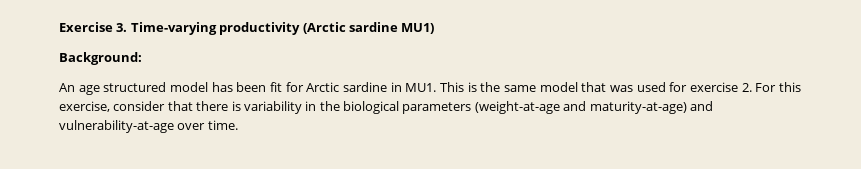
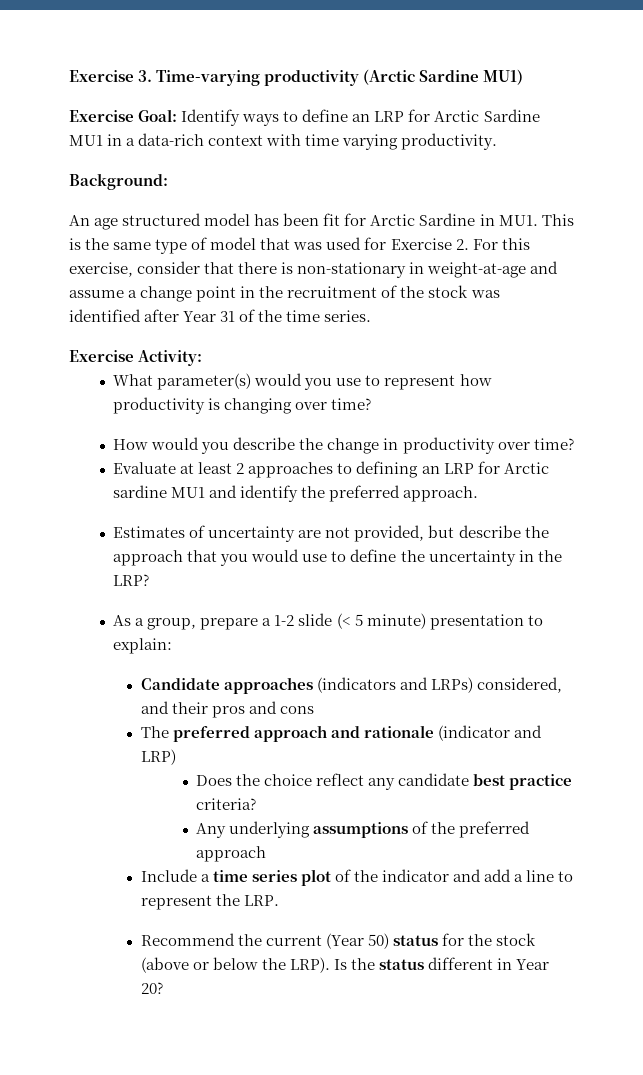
- Exercise 3. Time-varying productivity (Arctic sardine MU1)
+ Exercise 3. Time-varying productivity (Arctic Sardine MU1)
+ Exercise Goal: Identify ways to define an LRP for Arctic Sardine MU1 in a data-rich context with time varying productivity.
- An age structured model has been fit for Arctic sardine in MU1. This is the same model that was used for exercise 2. For this exercise, consider that there is variability in the biological parameters (weight-at-age and maturity-at-age) and vulnerability-at-age over time.
+ An age structured model has been fit for Arctic Sardine in MU1. This is the same type of model that was used for Exercise 2. For this exercise, consider that there is non-stationary in weight-at-age and assume a change point in the recruitment of the stock was identified after Year 31 of the time series.
+ Exercise Activity:
+ What parameter(s) would you use to represent how productivity is changing over time?
+ How would you describe the change in productivity over time?
+ Evaluate at least 2 approaches to defining an LRP for Arctic sardine MU1 and identify the preferred approach.
+ Estimates of uncertainty are not provided, but describe the approach that you would use to define the uncertainty in the LRP?
+ As a group, prepare a 1-2 slide (< 5 minute) presentation to explain:
+ Candidate approaches (indicators and LRPs) considered, and their pros and cons
+ The preferred approach and rationale (indicator and LRP)
+ Does the choice reflect any candidate best practice criteria?
+ Any underlying assumptions of the preferred approach
+ Include a time series plot of the indicator and add a line to represent the LRP.
+ Recommend the current (Year 50) status for the stock (above or below the LRP). Is the status different in Year 20?

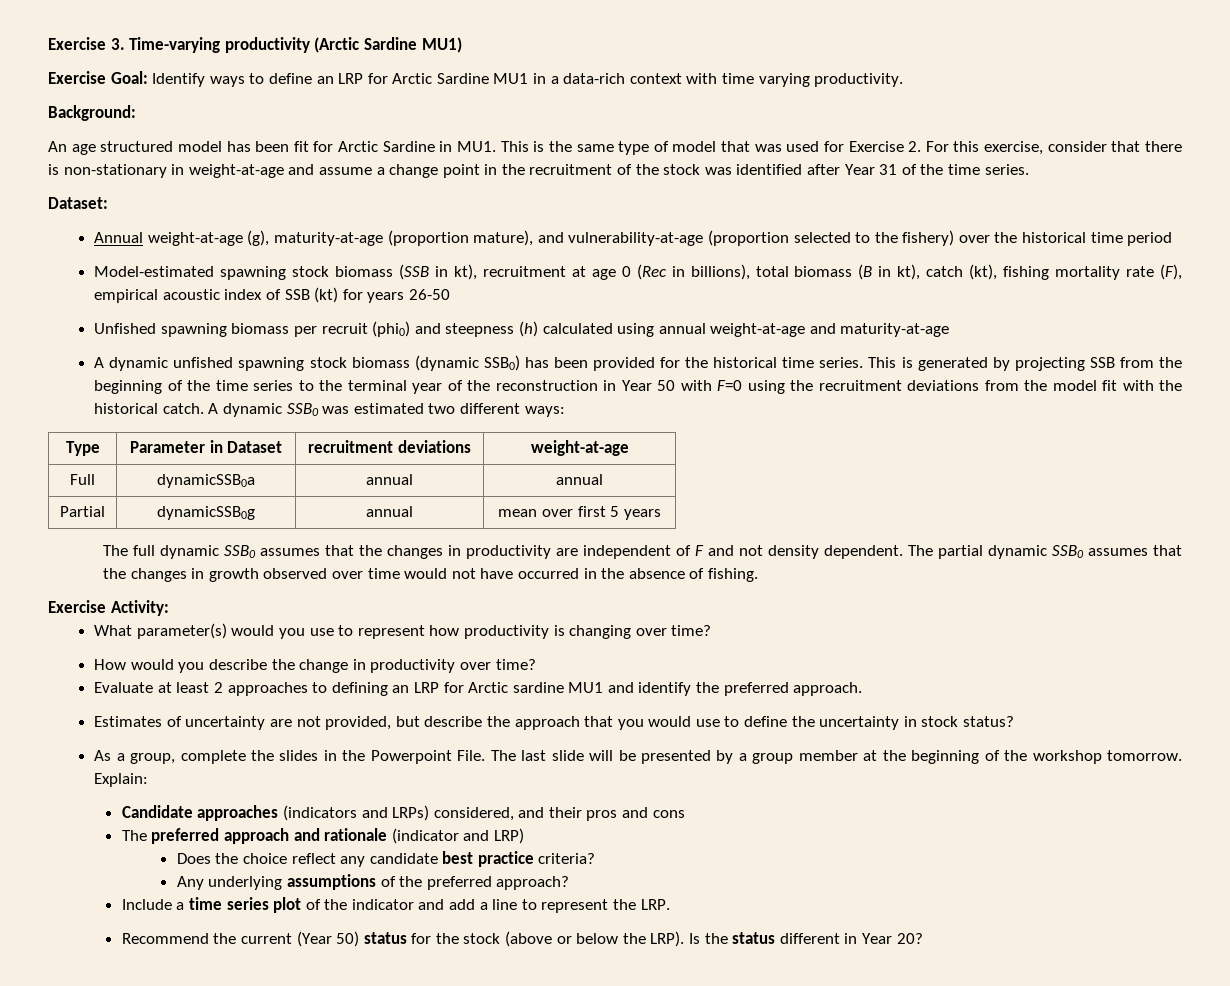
+ Dataset:
+ Annual weight-at-age (g), maturity-at-age (proportion mature), and vulnerability-at-age (proportion selected to the fishery) over the historical time period
+ Model-estimated spawning stock biomass (SSB in kt), recruitment at age 0 (Rec in billions), total biomass (B in kt), catch (kt), fishing mortality rate (F), empirical acoustic index of SSB (kt) for years 26-50
+ Unfished spawning biomass per recruit (phi0) and steepness (h) calculated using annual weight-at-age and maturity-at-age
+ A dynamic unfished spawning stock biomass (dynamic SSB0) has been provided for the historical time series. This is generated by projecting SSB from the beginning of the time series to the terminal year of the reconstruction in Year 50 with F=0 using the recruitment deviations from the model fit with the historical catch. A dynamic SSB0 was estimated two different ways:
+ Type | Parameter in Dataset | recruitment deviations | weight-at-age
+ Full | dynamicSSB0a | annual | annual
+ Partial | dynamicSSB0g | annual | mean over first 5 years
+ The full dynamic SSB0 assumes that the changes in productivity are independent of F and not density dependent. The partial dynamic SSB0 assumes that the changes in growth observed over time would not have occurred in the absence of fishing.
- Estimates of uncertainty are not provided, but describe the approach that you would use to define the uncertainty in the LRP?
+ Estimates of uncertainty are not provided, but describe the approach that you would use to define the uncertainty in stock status?
- As a group, prepare a 1-2 slide (< 5 minute) presentation to explain:
+ As a group, complete the slides in the Powerpoint File. The last slide will be presented by a group member at the beginning of the workshop tomorrow. Explain:
- Any underlying assumptions of the preferred approach
+ Any underlying assumptions of the preferred approach?

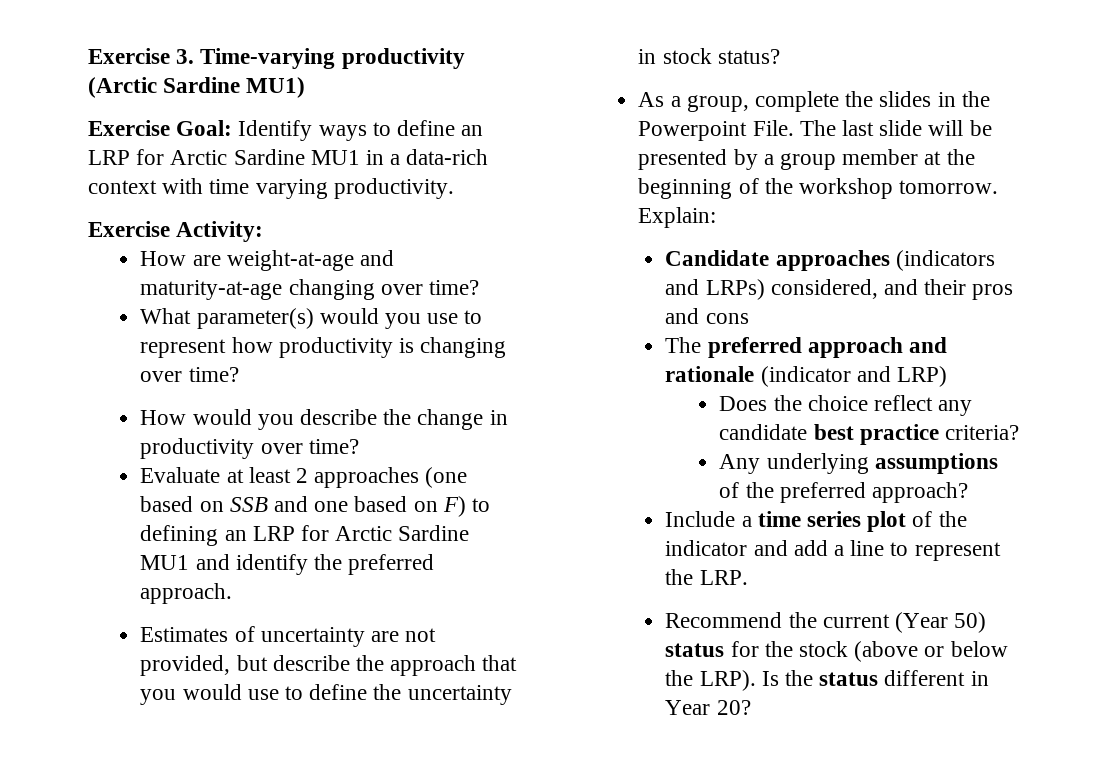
- Background:
- An age structured model has been fit for Arctic Sardine in MU1. This is the same type of model that was used for Exercise 2. For this exercise, consider that there is non-stationary in weight-at-age and assume a change point in the recruitment of the stock was identified after Year 31 of the time series.
- Dataset:
- Annual weight-at-age (g), maturity-at-age (proportion mature), and vulnerability-at-age (proportion selected to the fishery) over the historical time period
- Model-estimated spawning stock biomass (SSB in kt), recruitment at age 0 (Rec in billions), total biomass (B in kt), catch (kt), fishing mortality rate (F), empirical acoustic index of SSB (kt) for years 26-50
- Unfished spawning biomass per recruit (phi0) and steepness (h) calculated using annual weight-at-age and maturity-at-age
- A dynamic unfished spawning stock biomass (dynamic SSB0) has been provided for the historical time series. This is generated by projecting SSB from the beginning of the time series to the terminal year of the reconstruction in Year 50 with F=0 using the recruitment deviations from the model fit with the historical catch. A dynamic SSB0 was estimated two different ways:
- Type | Parameter in Dataset | recruitment deviations | weight-at-age
- Full | dynamicSSB0a | annual | annual
- Partial | dynamicSSB0g | annual | mean over first 5 years
- The full dynamic SSB0 assumes that the changes in productivity are independent of F and not density dependent. The partial dynamic SSB0 assumes that the changes in growth observed over time would not have occurred in the absence of fishing.
  Exercise Activity:
+ How are weight-at-age and maturity-at-age changing over time?
- Evaluate at least 2 approaches to defining an LRP for Arctic sardine MU1 and identify the preferred approach.
+ Evaluate at least 2 approaches (one based on SSB and one based on F) to defining an LRP for Arctic Sardine MU1 and identify the preferred approach.

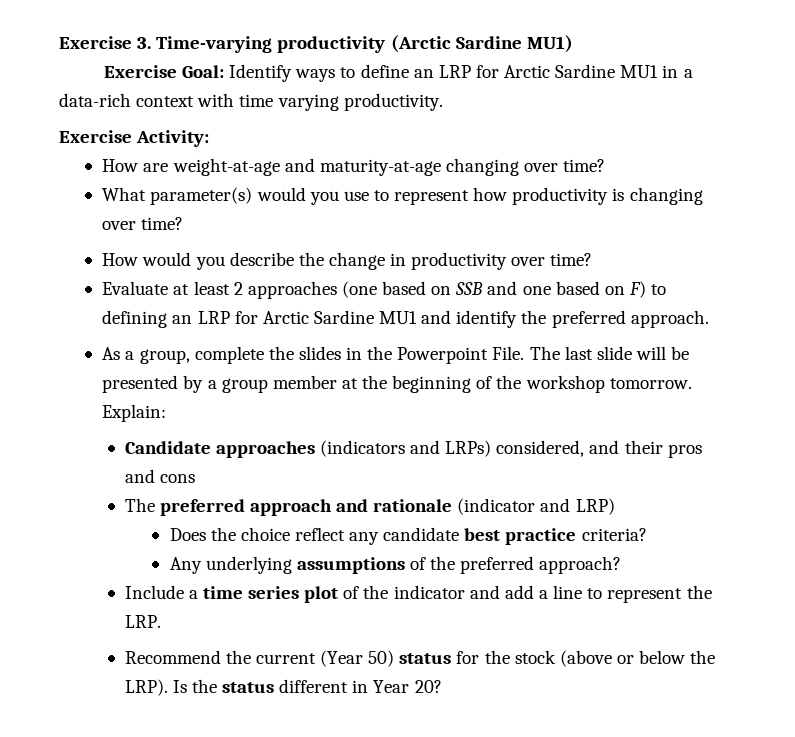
- Estimates of uncertainty are not provided, but describe the approach that you would use to define the uncertainty in stock status?

